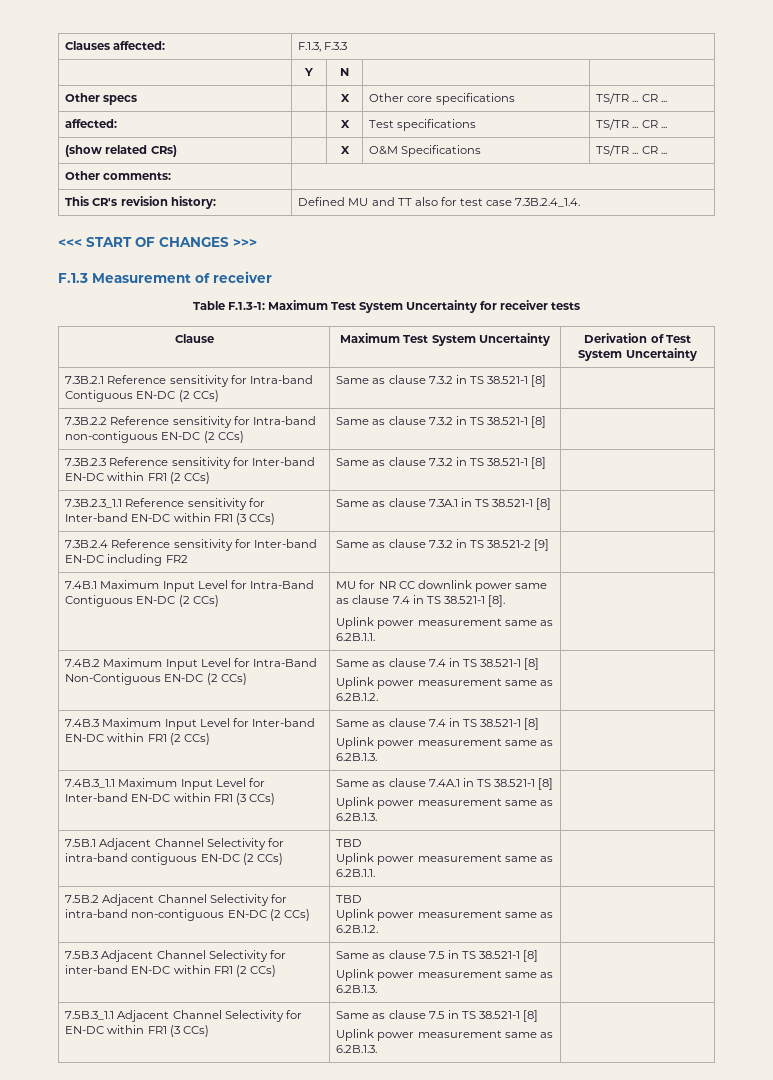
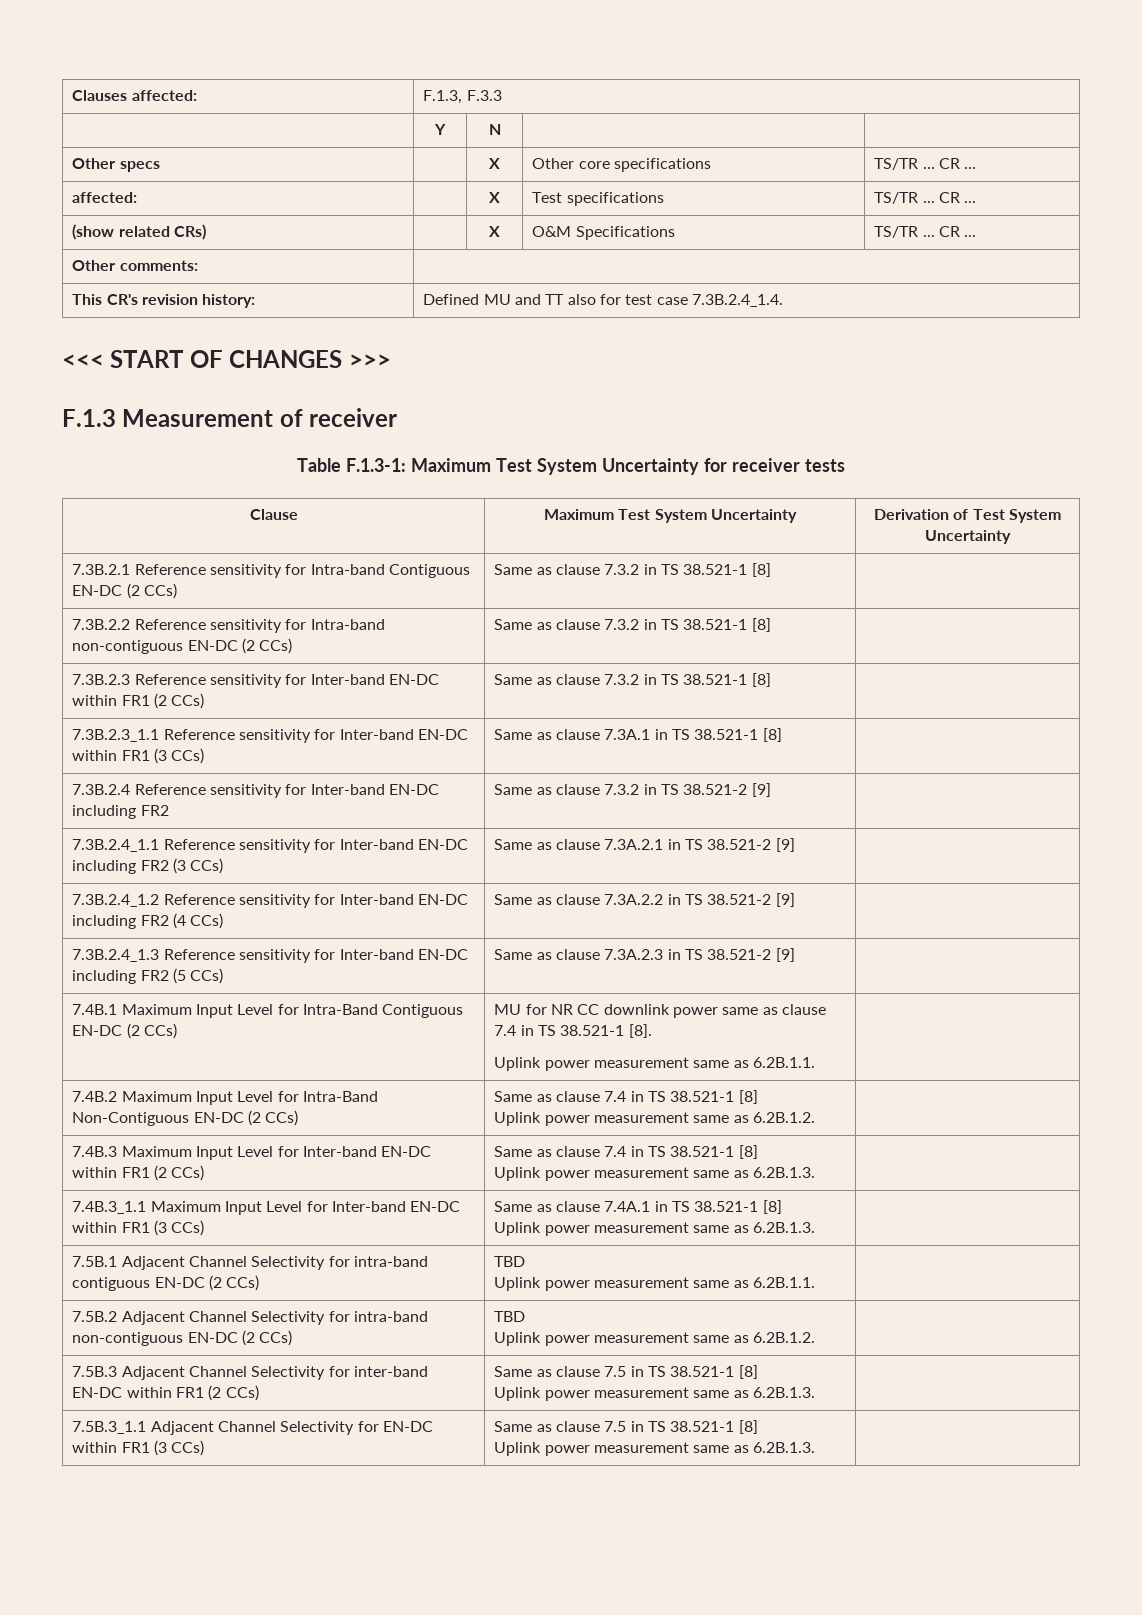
+ 7.3B.2.4_1.1 Reference sensitivity for Inter-band EN-DC including FR2 (3 CCs) | Same as clause 7.3A.2.1 in TS 38.521-2 [9] |
+ 7.3B.2.4_1.2 Reference sensitivity for Inter-band EN-DC including FR2 (4 CCs) | Same as clause 7.3A.2.2 in TS 38.521-2 [9] |
+ 7.3B.2.4_1.3 Reference sensitivity for Inter-band EN-DC including FR2 (5 CCs) | Same as clause 7.3A.2.3 in TS 38.521-2 [9] |

